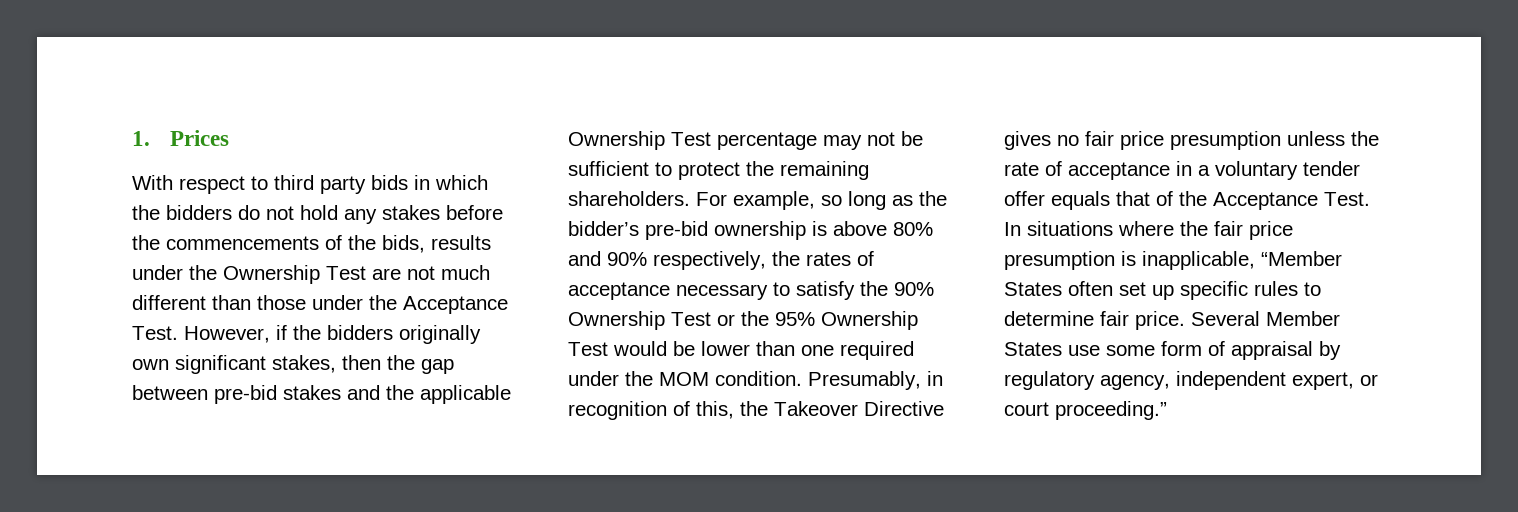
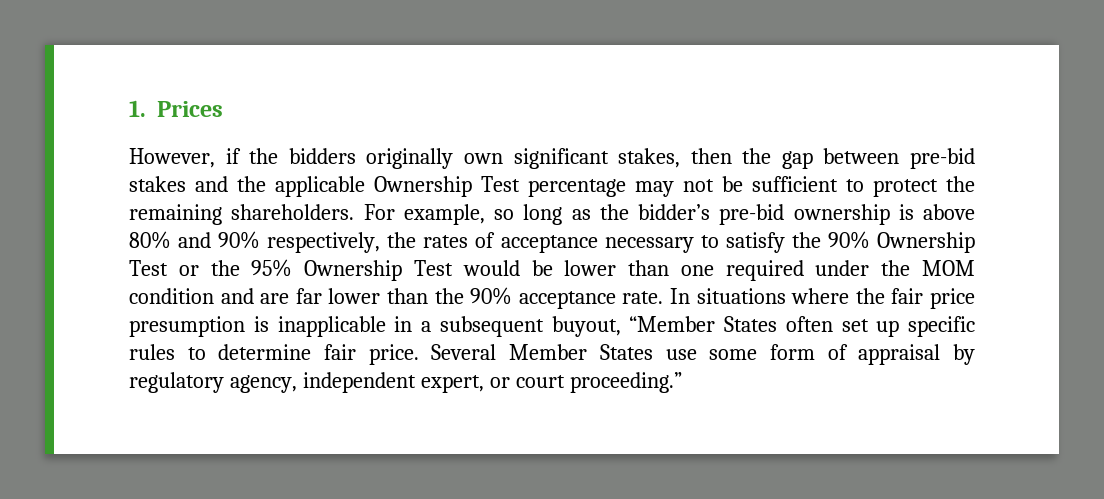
- With respect to third party bids in which the bidders do not hold any stakes before the commencements of the bids, results under the Ownership Test are not much different than those under the Acceptance Test.
- For example, so long as the bidder’s pre-bid ownership is above 80% and 90% respectively, the rates of acceptance necessary to satisfy the 90% Ownership Test or the 95% Ownership Test would be lower than one required under the MOM condition. Presumably, in recognition of this, the Takeover Directive gives no fair price presumption unless the rate of acceptance in a voluntary tender offer equals that of the Acceptance Test.
+ For example, so long as the bidder’s pre-bid ownership is above 80% and 90% respectively, the rates of acceptance necessary to satisfy the 90% Ownership Test or the 95% Ownership Test would be lower than one required under the MOM condition and are far lower than the 90% acceptance rate.
- In situations where the fair price presumption is inapplicable, “Member States often set up specific rules to determine fair price.
+ In situations where the fair price presumption is inapplicable in a subsequent buyout, “Member States often set up specific rules to determine fair price.

